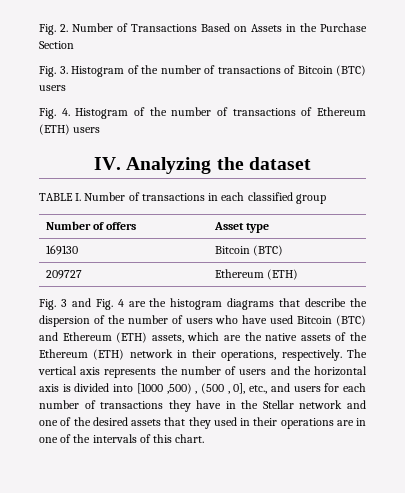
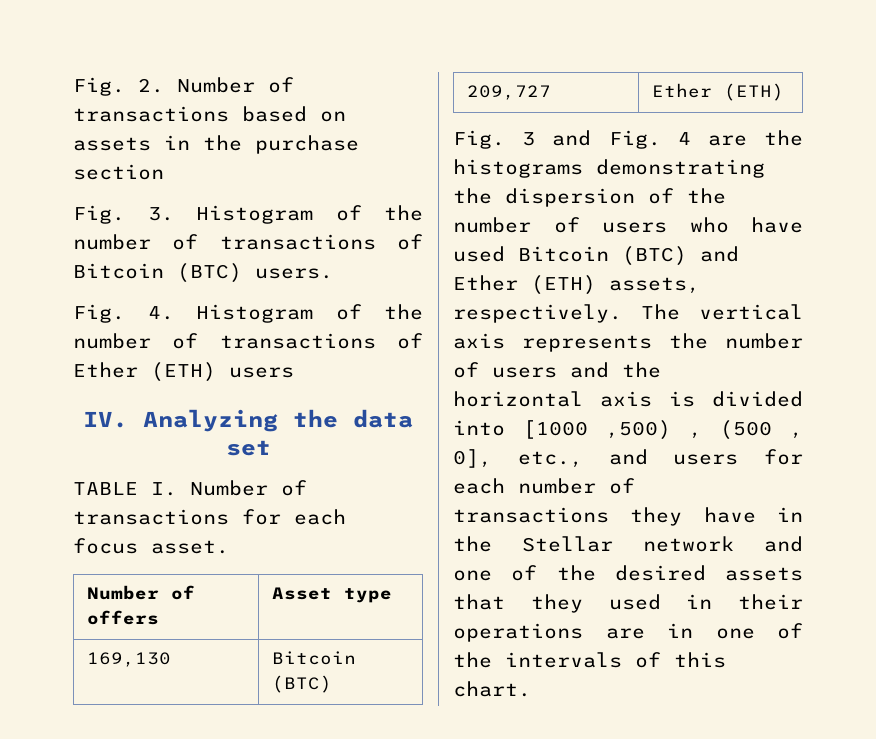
- Fig. 2. Number of Transactions Based on Assets in the Purchase Section
+ Fig. 2. Number of transactions based on assets in the purchase section
- Fig. 3. Histogram of the number of transactions of Bitcoin (BTC) users
+ Fig. 3. Histogram of the number of transactions of Bitcoin (BTC) users.
- Fig. 4. Histogram of the number of transactions of Ethereum (ETH) users
+ Fig. 4. Histogram of the number of transactions of Ether (ETH) users
- IV. Analyzing the dataset
+ IV. Analyzing the data set
- TABLE I. Number of transactions in each classified group
+ TABLE I. Number of transactions for each focus asset.
- 169130 | Bitcoin (BTC)
+ 169,130 | Bitcoin (BTC)
- 209727 | Ethereum (ETH)
+ 209,727 | Ether (ETH)
- Fig. 3 and Fig. 4 are the histogram diagrams that describe the dispersion of the number of users who have used Bitcoin (BTC) and Ethereum (ETH) assets, which are the native assets of the Ethereum (ETH) network in their operations, respectively.
+ Fig. 3 and Fig. 4 are the histograms demonstrating the dispersion of the number of users who have used Bitcoin (BTC) and Ether (ETH) assets, respectively.

